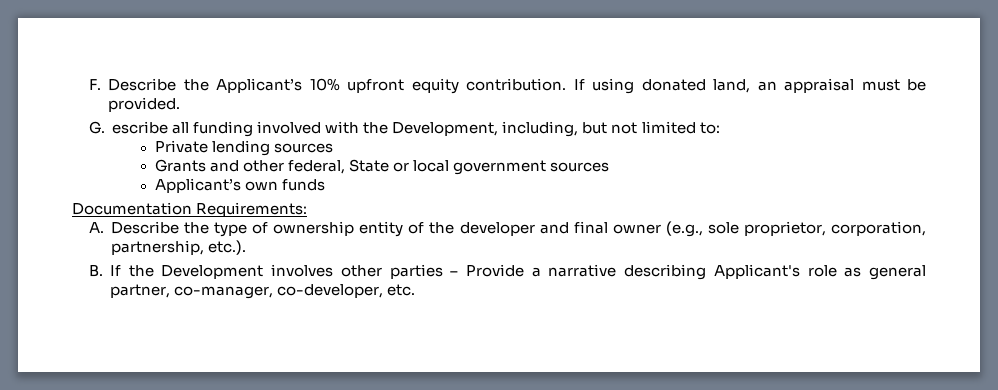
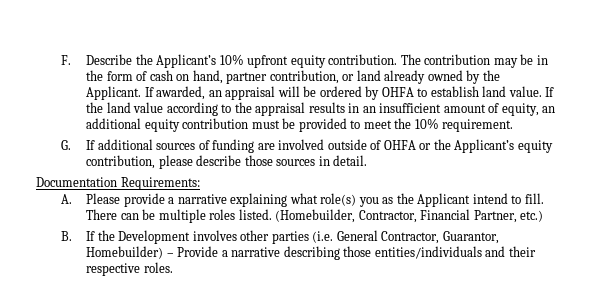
- If using donated land, an appraisal must be provided.
- G. escribe all funding involved with the Development, including, but not limited to:
- Private lending sources
- Grants and other federal, State or local government sources
- Applicant’s own funds
+ The contribution may be in the form of cash on hand, partner contribution, or land already owned by the Applicant. If awarded, an appraisal will be ordered by OHFA to establish land value. If the land value according to the appraisal results in an insufficient amount of equity, an additional equity contribution must be provided to meet the 10% requirement.
+ G. If additional sources of funding are involved outside of OHFA or the Applicant’s equity contribution, please describe those sources in detail.
  Documentation Requirements:
- A. Describe the type of ownership entity of the developer and final owner (e.g., sole proprietor, corporation, partnership, etc.).
+ A. Please provide a narrative explaining what role(s) you as the Applicant intend to fill. There can be multiple roles listed. (Homebuilder, Contractor, Financial Partner, etc.)
- B. If the Development involves other parties – Provide a narrative describing Applicant's role as general partner, co-manager, co-developer, etc.
+ B. If the Development involves other parties (i.e. General Contractor, Guarantor, Homebuilder) – Provide a narrative describing those entities/individuals and their respective roles.

